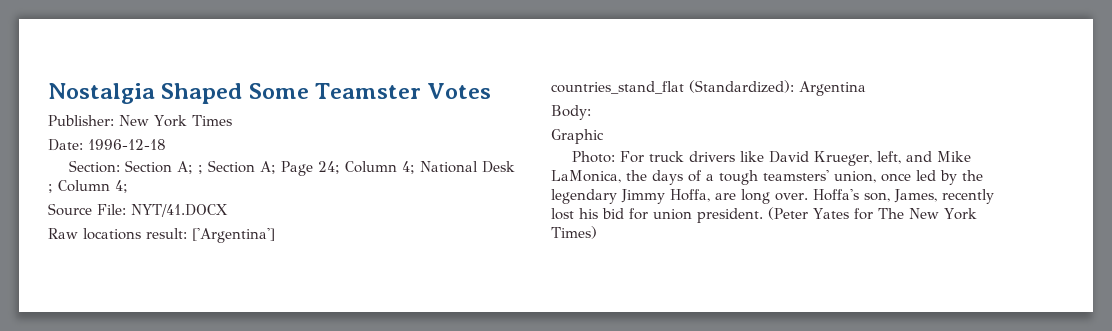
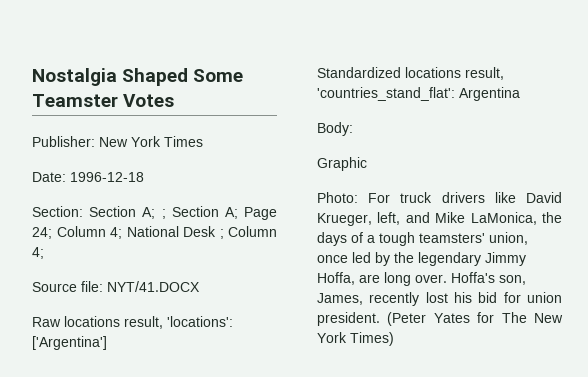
- Source File: NYT/41.DOCX
+ Source file: NYT/41.DOCX
- Raw locations result: ['Argentina']
+ Raw locations result, 'locations': ['Argentina']
- countries_stand_flat (Standardized): Argentina
+ Standardized locations result, 'countries_stand_flat': Argentina

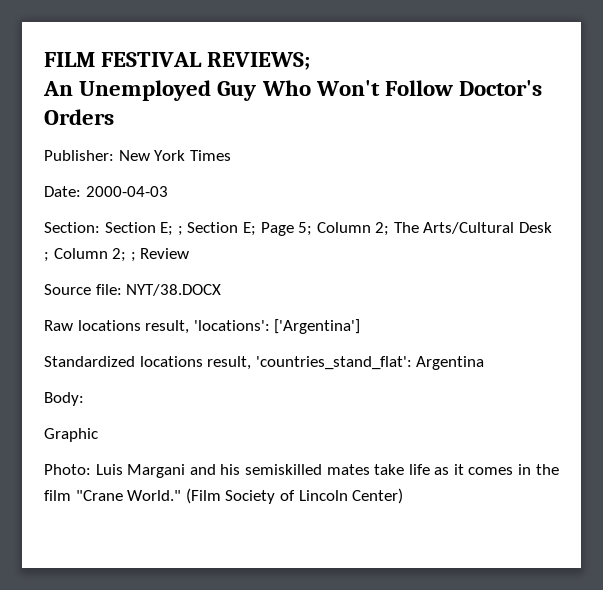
- Nostalgia Shaped Some Teamster Votes
+ FILM FESTIVAL REVIEWS;
+ An Unemployed Guy Who Won't Follow Doctor's Orders
- Date: 1996-12-18
+ Date: 2000-04-03
- Section: Section A; ; Section A; Page 24; Column 4; National Desk ; Column 4;
+ Section: Section E; ; Section E; Page 5; Column 2; The Arts/Cultural Desk ; Column 2; ; Review
- Source file: NYT/41.DOCX
+ Source file: NYT/38.DOCX
- Photo: For truck drivers like David Krueger, left, and Mike LaMonica, the days of a tough teamsters' union, once led by the legendary Jimmy Hoffa, are long over. Hoffa's son, James, recently lost his bid for union president. (Peter Yates for The New York Times)
+ Photo: Luis Margani and his semiskilled mates take life as it comes in the film "Crane World." (Film Society of Lincoln Center)

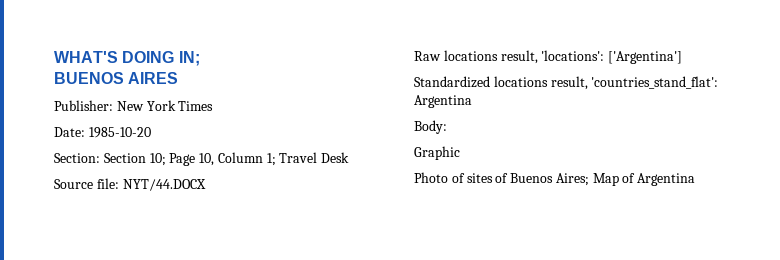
- FILM FESTIVAL REVIEWS;
- An Unemployed Guy Who Won't Follow Doctor's Orders
+ WHAT'S DOING IN;
+ BUENOS AIRES
- Date: 2000-04-03
+ Date: 1985-10-20
- Section: Section E; ; Section E; Page 5; Column 2; The Arts/Cultural Desk ; Column 2; ; Review
+ Section: Section 10; Page 10, Column 1; Travel Desk
- Source file: NYT/38.DOCX
+ Source file: NYT/44.DOCX
- Photo: Luis Margani and his semiskilled mates take life as it comes in the film "Crane World." (Film Society of Lincoln Center)
+ Photo of sites of Buenos Aires; Map of Argentina

